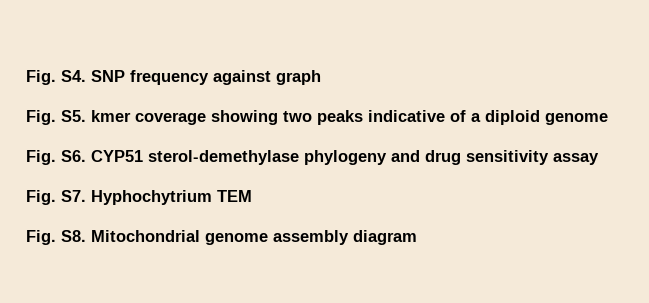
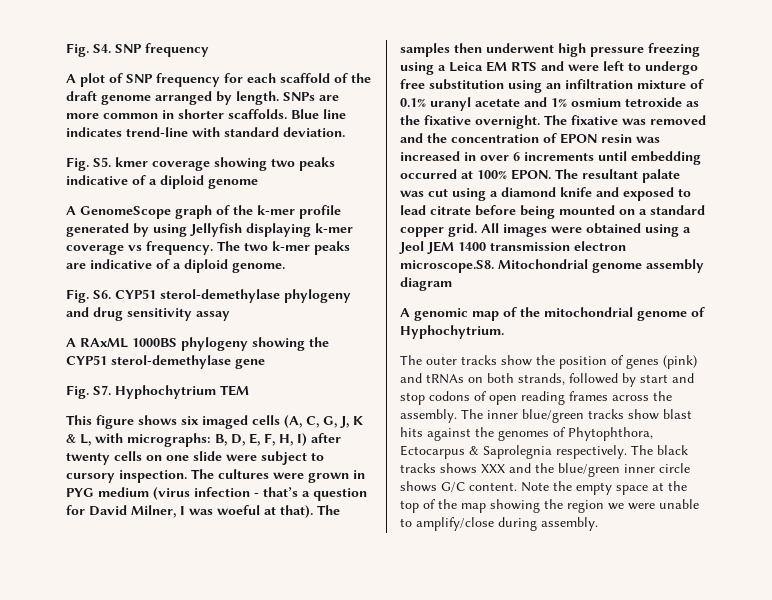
- Fig. S4. SNP frequency against graph
+ Fig. S4. SNP frequency
+ A plot of SNP frequency for each scaffold of the draft genome arranged by length. SNPs are more common in shorter scaffolds. Blue line indicates trend-line with standard deviation.
+ A GenomeScope graph of the k-mer profile generated by using Jellyfish displaying k-mer coverage vs frequency. The two k-mer peaks are indicative of a diploid genome.
+ A RAxML 1000BS phylogeny showing the CYP51 sterol-demethylase gene
  Fig. S7. Hyphochytrium TEM
- Fig. S8. Mitochondrial genome assembly diagram
+ This figure shows six imaged cells (A, C, G, J, K & L, with micrographs: B, D, E, F, H, I) after twenty cells on one slide were subject to cursory inspection. The cultures were grown in PYG medium (virus infection - that’s a question for David Milner, I was woeful at that). The samples then underwent high pressure freezing using a Leica EM RTS and were left to undergo free substitution using an infiltration mixture of 0.1% uranyl acetate and 1% osmium tetroxide as the fixative overnight. The fixative was removed and the concentration of EPON resin was increased in over 6 increments until embedding occurred at 100% EPON. The resultant palate was cut using a diamond knife and exposed to lead citrate before being mounted on a standard copper grid. All images were obtained using a Jeol JEM 1400 transmission electron microscope.S8. Mitochondrial genome assembly diagram
+ A genomic map of the mitochondrial genome of Hyphochytrium.
+ The outer tracks show the position of genes (pink) and tRNAs on both strands, followed by start and stop codons of open reading frames across the assembly. The inner blue/green tracks show blast hits against the genomes of Phytophthora, Ectocarpus & Saprolegnia respectively. The black tracks shows XXX and the blue/green inner circle shows G/C content. Note the empty space at the top of the map showing the region we were unable to amplify/close during assembly.

